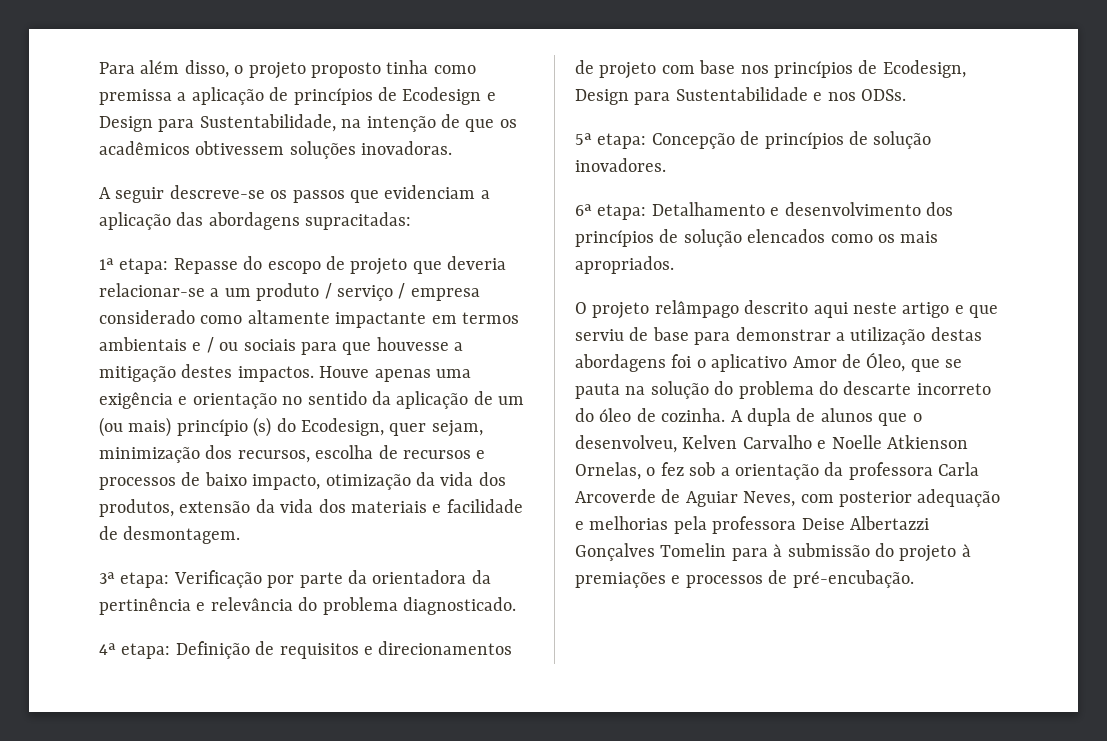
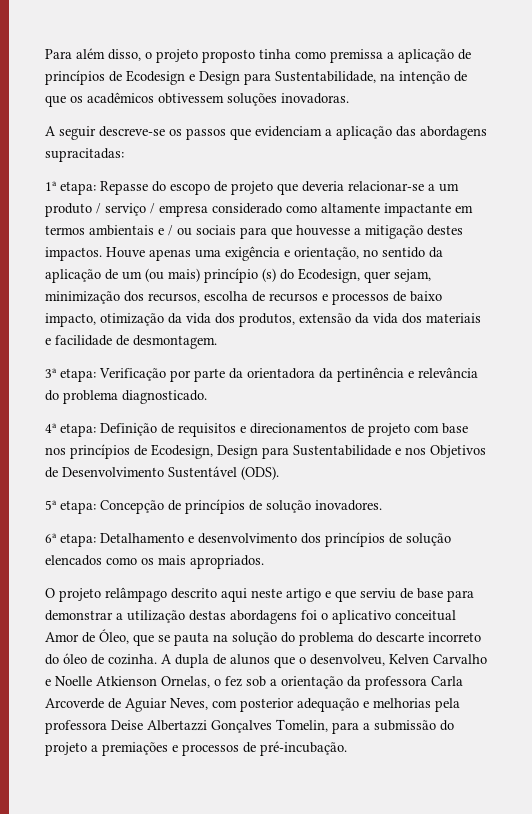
- Houve apenas uma exigência e orientação no sentido da aplicação de um (ou mais) princípio (s) do Ecodesign, quer sejam, minimização dos recursos, escolha de recursos e processos de baixo impacto, otimização da vida dos produtos, extensão da vida dos materiais e facilidade de desmontagem.
+ Houve apenas uma exigência e orientação, no sentido da aplicação de um (ou mais) princípio (s) do Ecodesign, quer sejam, minimização dos recursos, escolha de recursos e processos de baixo impacto, otimização da vida dos produtos, extensão da vida dos materiais e facilidade de desmontagem.
- 4ª etapa: Definição de requisitos e direcionamentos de projeto com base nos princípios de Ecodesign, Design para Sustentabilidade e nos ODSs.
+ 4ª etapa: Definição de requisitos e direcionamentos de projeto com base nos princípios de Ecodesign, Design para Sustentabilidade e nos Objetivos de Desenvolvimento Sustentável (ODS).
- O projeto relâmpago descrito aqui neste artigo e que serviu de base para demonstrar a utilização destas abordagens foi o aplicativo Amor de Óleo, que se pauta na solução do problema do descarte incorreto do óleo de cozinha.
+ O projeto relâmpago descrito aqui neste artigo e que serviu de base para demonstrar a utilização destas abordagens foi o aplicativo conceitual Amor de Óleo, que se pauta na solução do problema do descarte incorreto do óleo de cozinha.
- A dupla de alunos que o desenvolveu, Kelven Carvalho e Noelle Atkienson Ornelas, o fez sob a orientação da professora Carla Arcoverde de Aguiar Neves, com posterior adequação e melhorias pela professora Deise Albertazzi Gonçalves Tomelin para à submissão do projeto à premiações e processos de pré-encubação.
+ A dupla de alunos que o desenvolveu, Kelven Carvalho e Noelle Atkienson Ornelas, o fez sob a orientação da professora Carla Arcoverde de Aguiar Neves, com posterior adequação e melhorias pela professora Deise Albertazzi Gonçalves Tomelin, para a submissão do projeto a premiações e processos de pré-incubação.

